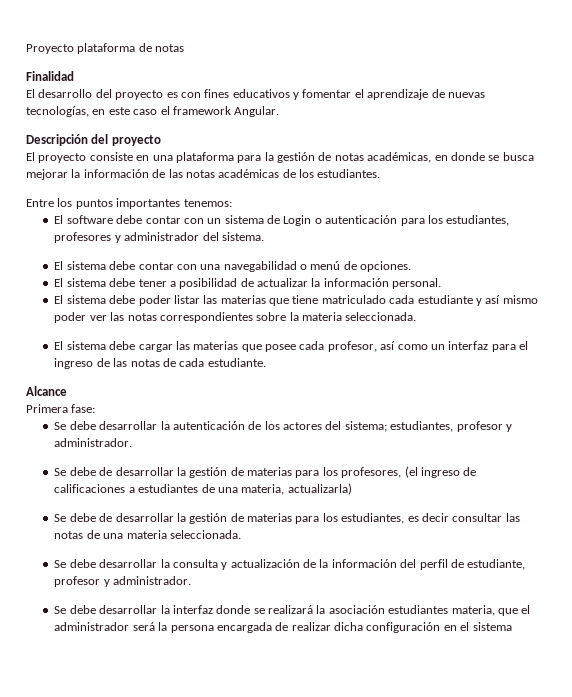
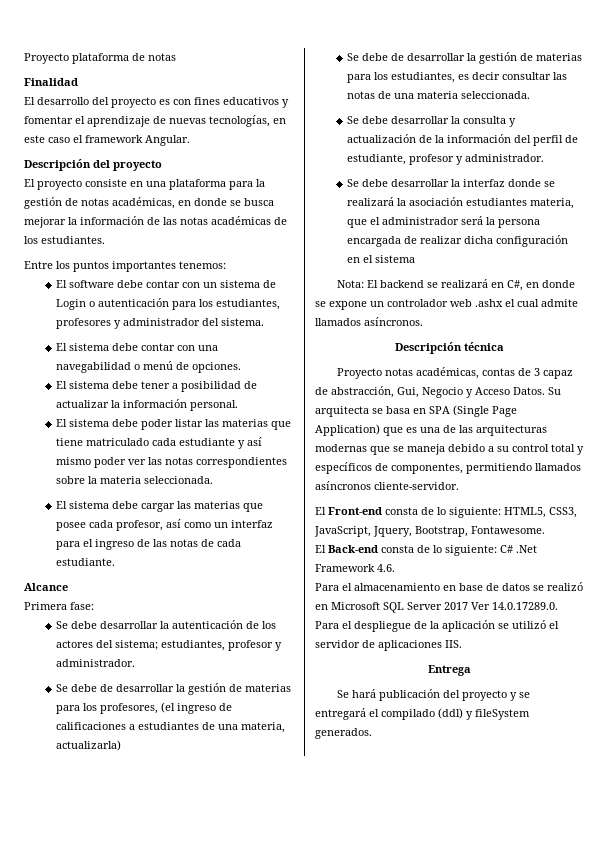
+ Nota: El backend se realizará en C#, en donde se expone un controlador web .ashx el cual admite llamados asíncronos.
+ Descripción técnica
+ Proyecto notas académicas, contas de 3 capaz de abstracción, Gui, Negocio y Acceso Datos. Su arquitecta se basa en SPA (Single Page Application) que es una de las arquitecturas modernas que se maneja debido a su control total y específicos de componentes, permitiendo llamados asíncronos cliente-servidor.
+ El Front-end consta de lo siguiente: HTML5, CSS3, JavaScript, Jquery, Bootstrap, Fontawesome.
+ El Back-end consta de lo siguiente: C# .Net Framework 4.6.
+ Para el almacenamiento en base de datos se realizó en Microsoft SQL Server 2017 Ver 14.0.17289.0. Para el despliegue de la aplicación se utilizó el servidor de aplicaciones IIS.
+ Entrega
+ Se hará publicación del proyecto y se entregará el compilado (ddl) y fileSystem generados.

